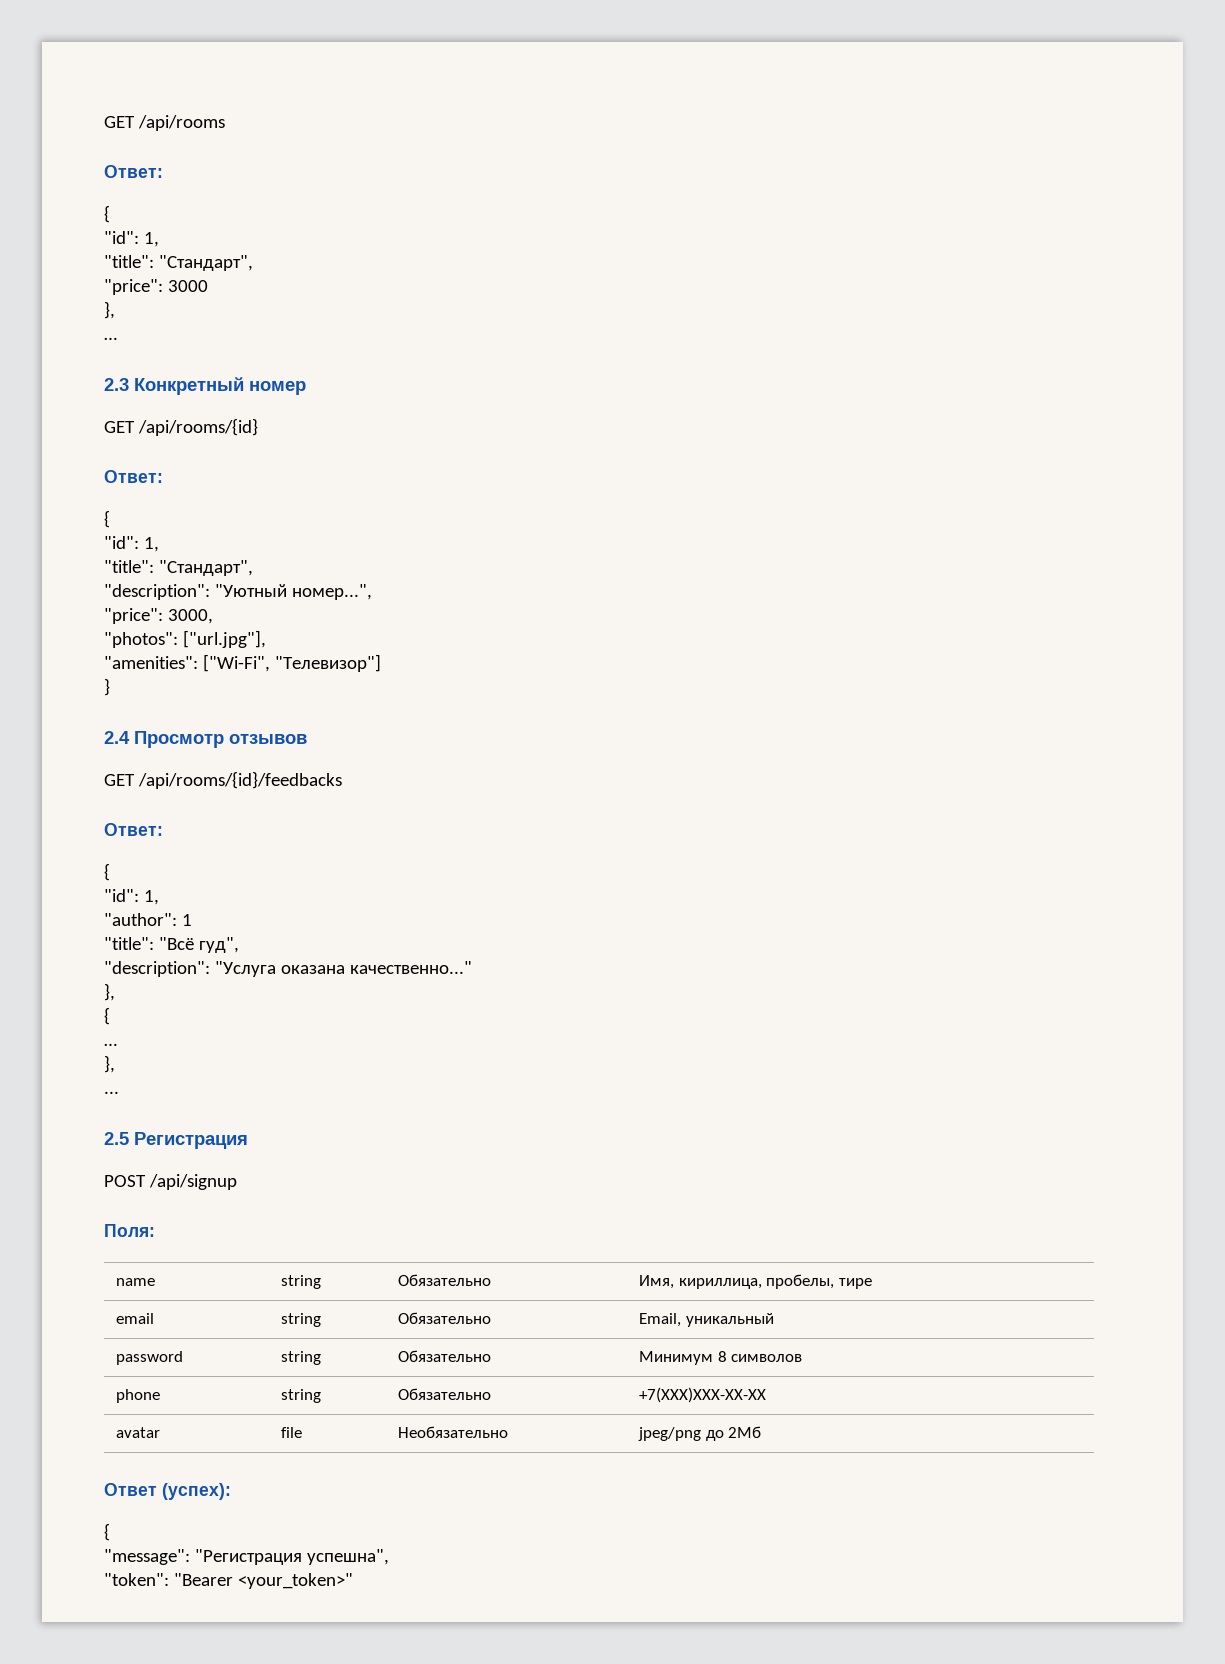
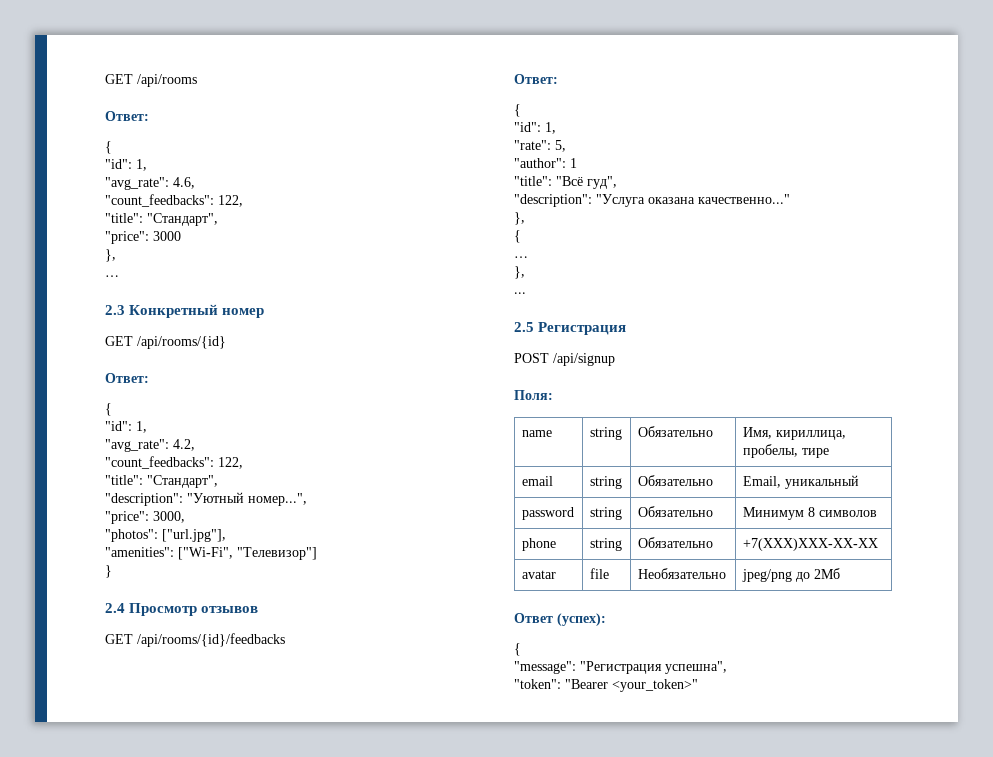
+ "avg_rate": 4.6,
+ "count_feedbacks": 122,
+ "avg_rate": 4.2,
+ "count_feedbacks": 122,
+ "rate": 5,

